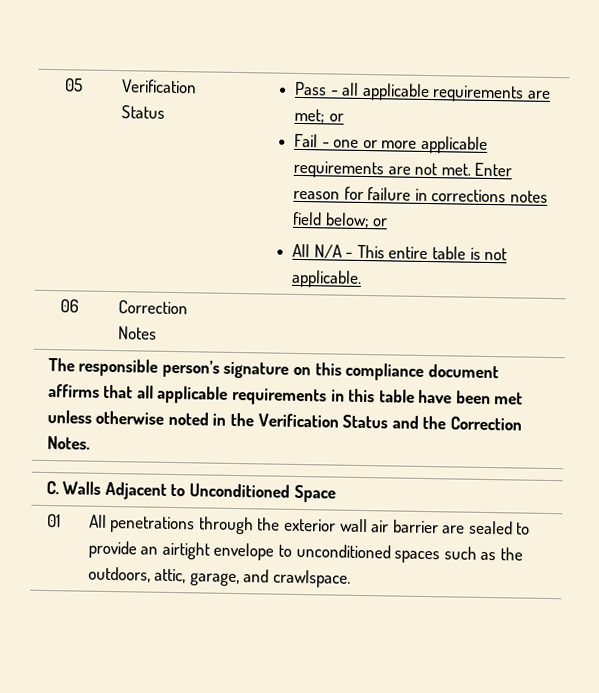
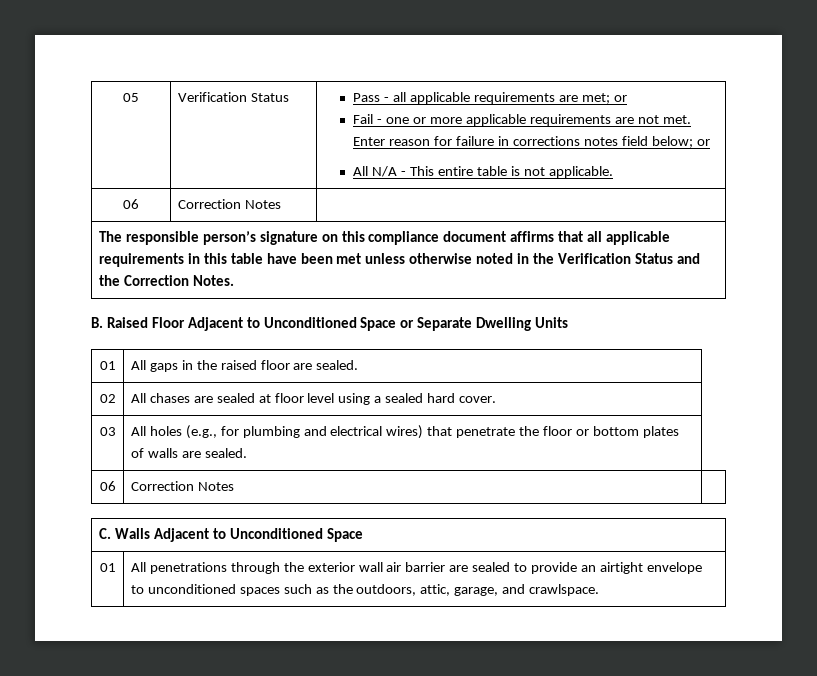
+ B. Raised Floor Adjacent to Unconditioned Space or Separate Dwelling Units
+ 01 | All gaps in the raised floor are sealed.
+ 02 | All chases are sealed at floor level using a sealed hard cover.
+ 03 | All holes (e.g., for plumbing and electrical wires) that penetrate the floor or bottom plates of walls are sealed.
+ 06 | Correction Notes |

